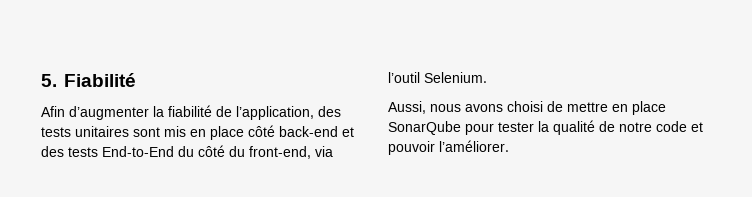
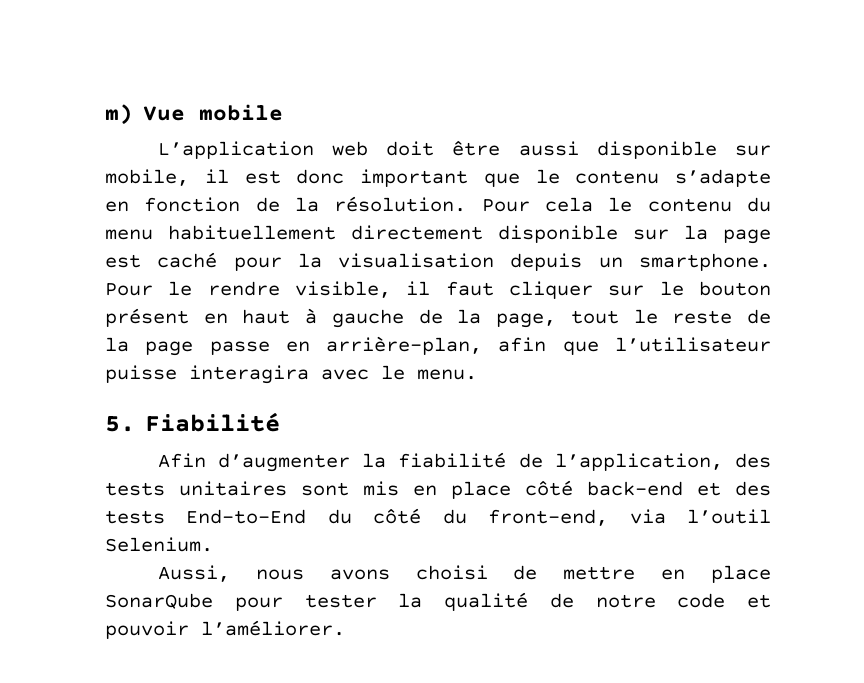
+ m) Vue mobile
+ L’application web doit être aussi disponible sur mobile, il est donc important que le contenu s’adapte en fonction de la résolution. Pour cela le contenu du menu habituellement directement disponible sur la page est caché pour la visualisation depuis un smartphone. Pour le rendre visible, il faut cliquer sur le bouton présent en haut à gauche de la page, tout le reste de la page passe en arrière-plan, afin que l’utilisateur puisse interagira avec le menu.

